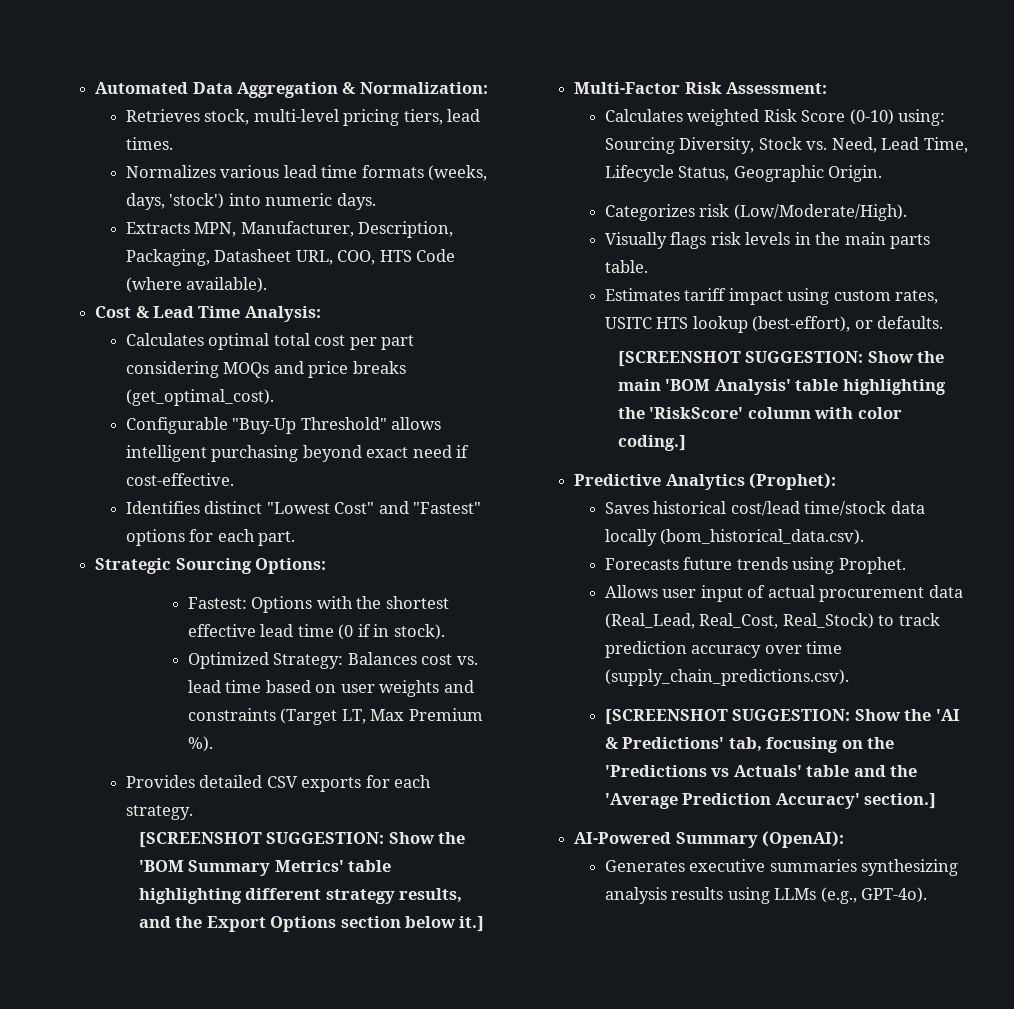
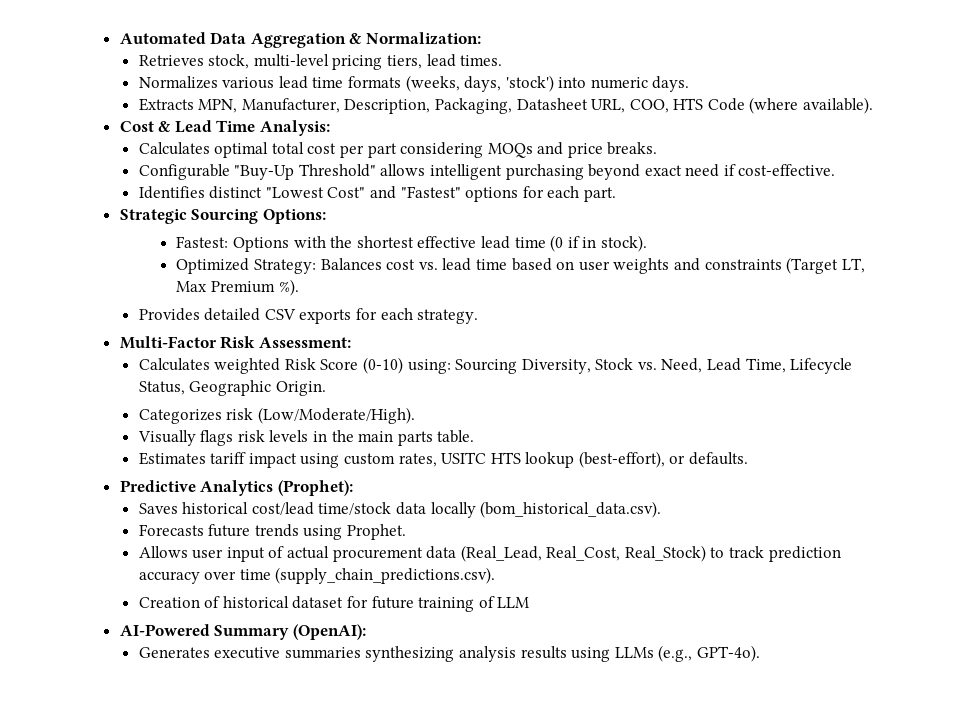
- Calculates optimal total cost per part considering MOQs and price breaks (get_optimal_cost).
+ Calculates optimal total cost per part considering MOQs and price breaks.
- [SCREENSHOT SUGGESTION: Show the 'BOM Summary Metrics' table highlighting different strategy results, and the Export Options section below it.]
- [SCREENSHOT SUGGESTION: Show the main 'BOM Analysis' table highlighting the 'RiskScore' column with color coding.]
- [SCREENSHOT SUGGESTION: Show the 'AI & Predictions' tab, focusing on the 'Predictions vs Actuals' table and the 'Average Prediction Accuracy' section.]
+ Creation of historical dataset for future training of LLM

